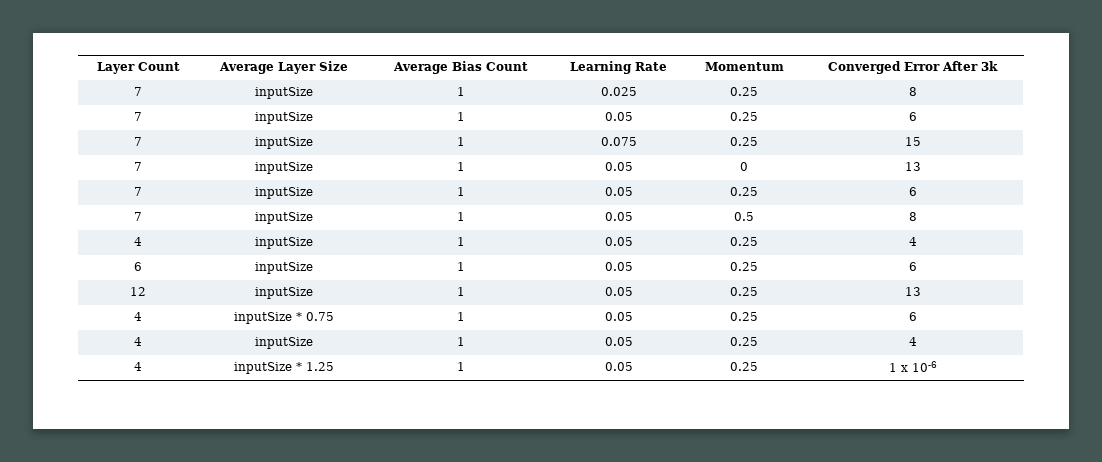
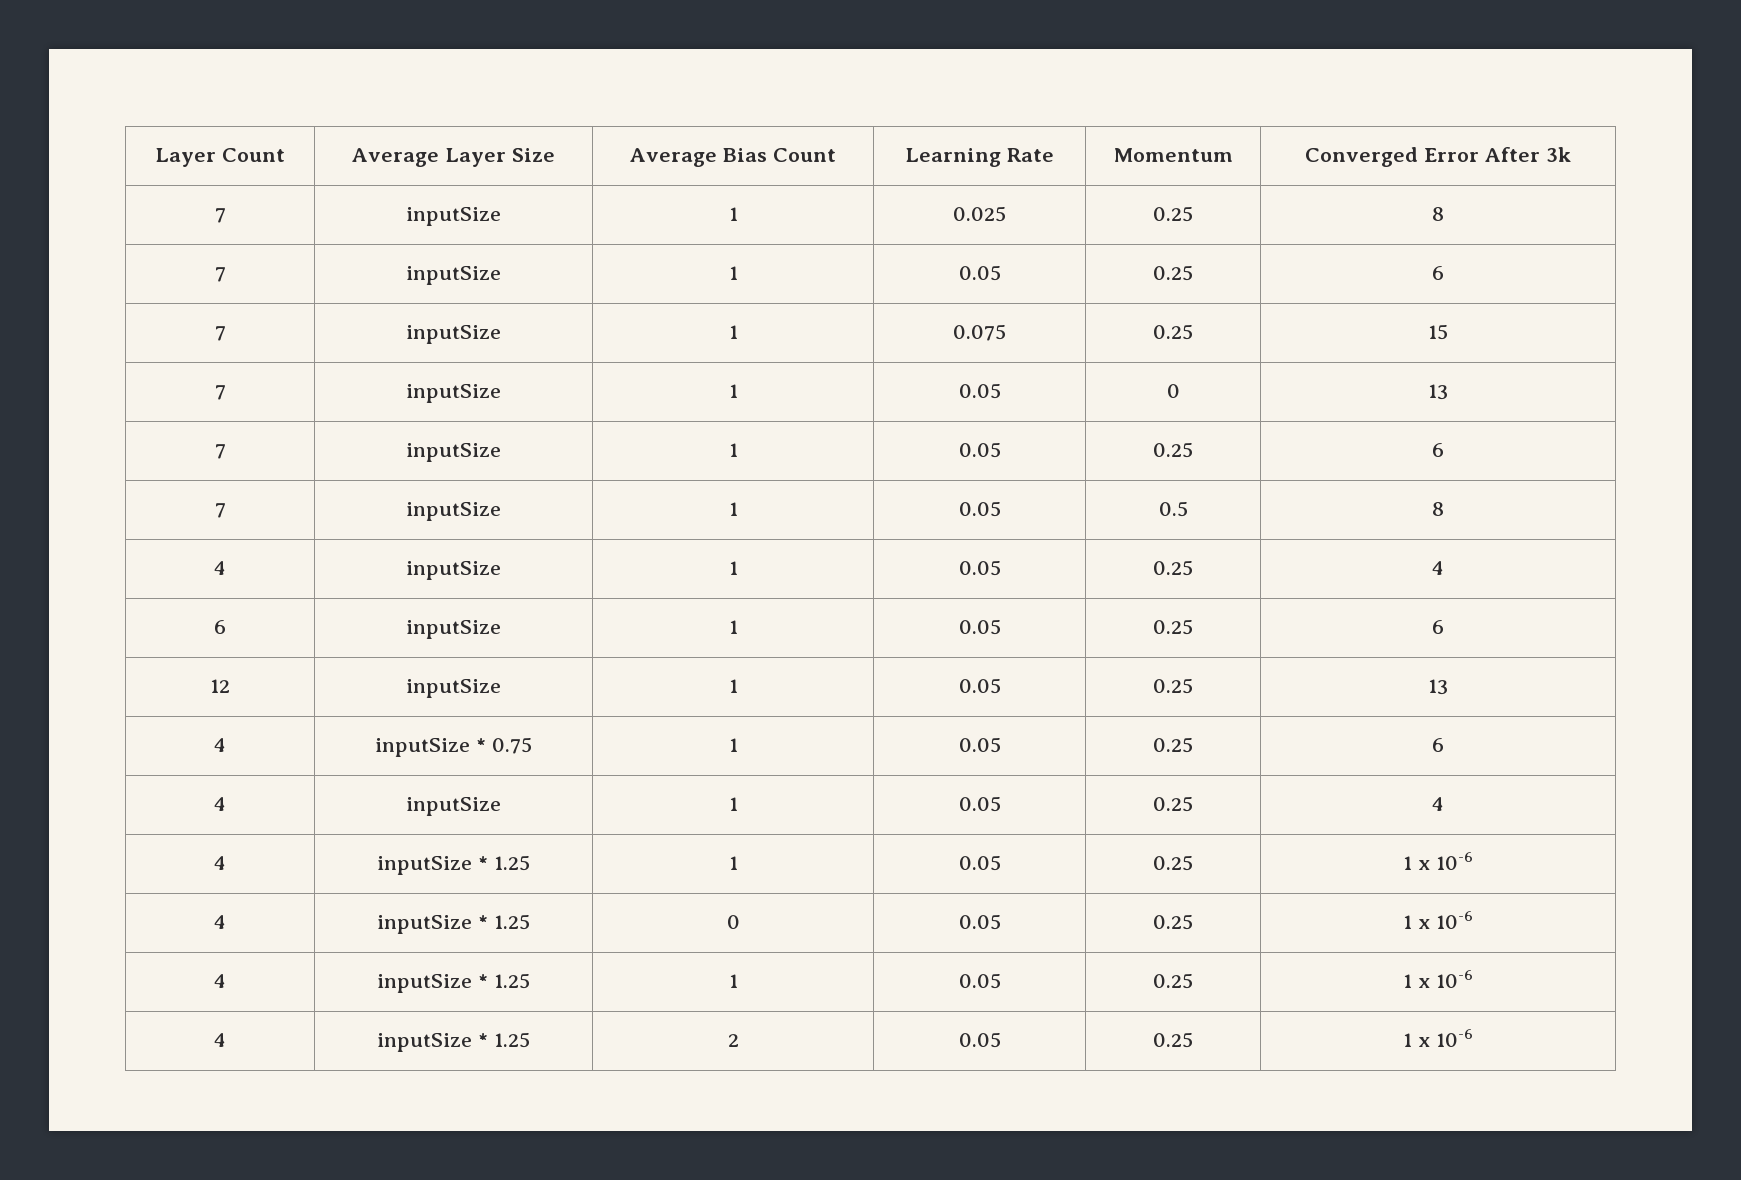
+ 4 | inputSize * 1.25 | 0 | 0.05 | 0.25 | 1 x 10-6
+ 4 | inputSize * 1.25 | 1 | 0.05 | 0.25 | 1 x 10-6
+ 4 | inputSize * 1.25 | 2 | 0.05 | 0.25 | 1 x 10-6

